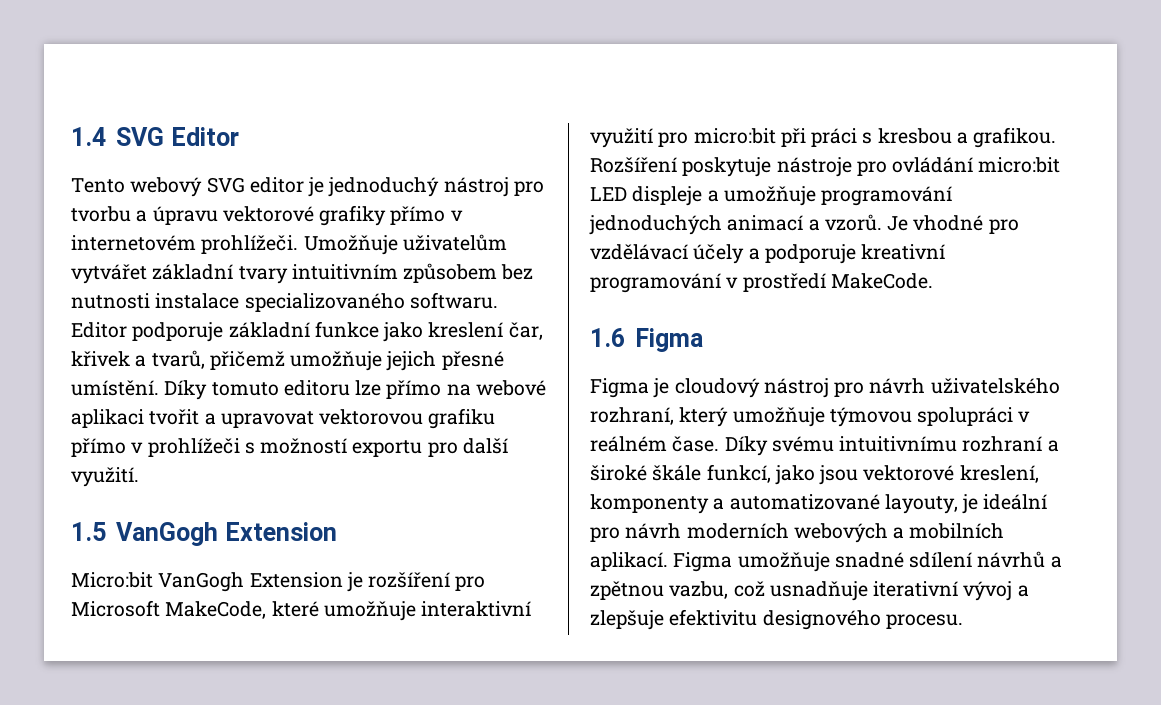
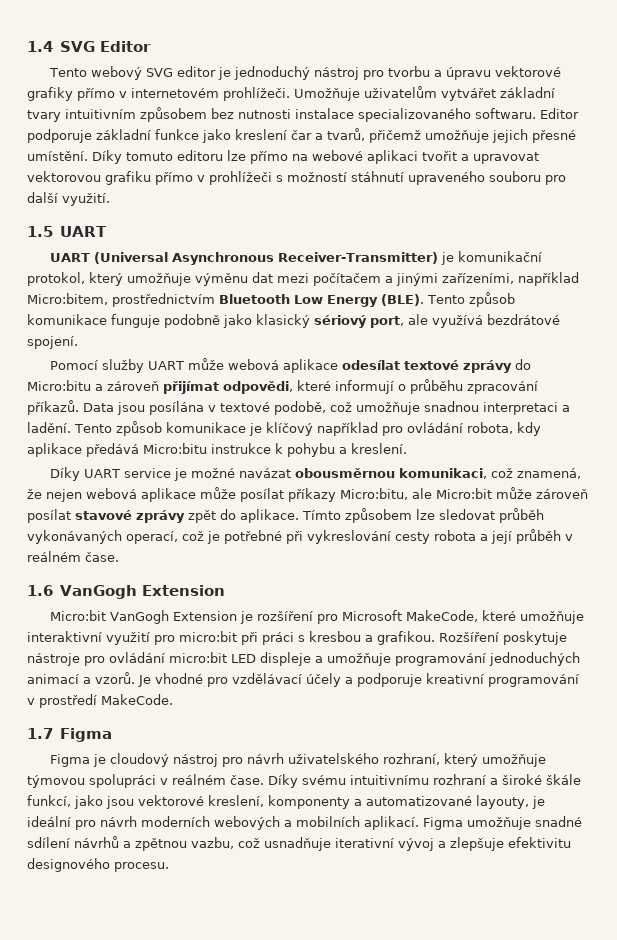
- Editor podporuje základní funkce jako kreslení čar, křivek a tvarů, přičemž umožňuje jejich přesné umístění.
+ Editor podporuje základní funkce jako kreslení čar a tvarů, přičemž umožňuje jejich přesné umístění.
- Díky tomuto editoru lze přímo na webové aplikaci tvořit a upravovat vektorovou grafiku přímo v prohlížeči s možností exportu pro další využití.
+ Díky tomuto editoru lze přímo na webové aplikaci tvořit a upravovat vektorovou grafiku přímo v prohlížeči s možností stáhnutí upraveného souboru pro další využití.
- 1.5 VanGogh Extension
+ 1.5 UART
+ UART (Universal Asynchronous Receiver-Transmitter) je komunikační protokol, který umožňuje výměnu dat mezi počítačem a jinými zařízeními, například Micro:bitem, prostřednictvím Bluetooth Low Energy (BLE). Tento způsob komunikace funguje podobně jako klasický sériový port, ale využívá bezdrátové spojení.
+ Pomocí služby UART může webová aplikace odesílat textové zprávy do Micro:bitu a zároveň přijímat odpovědi, které informují o průběhu zpracování příkazů. Data jsou posílána v textové podobě, což umožňuje snadnou interpretaci a ladění. Tento způsob komunikace je klíčový například pro ovládání robota, kdy aplikace předává Micro:bitu instrukce k pohybu a kreslení.
+ Díky UART service je možné navázat obousměrnou komunikaci, což znamená, že nejen webová aplikace může posílat příkazy Micro:bitu, ale Micro:bit může zároveň posílat stavové zprávy zpět do aplikace. Tímto způsobem lze sledovat průběh vykonávaných operací, což je potřebné při vykreslování cesty robota a její průběh v reálném čase.
+ 1.6 VanGogh Extension
- 1.6 Figma
+ 1.7 Figma

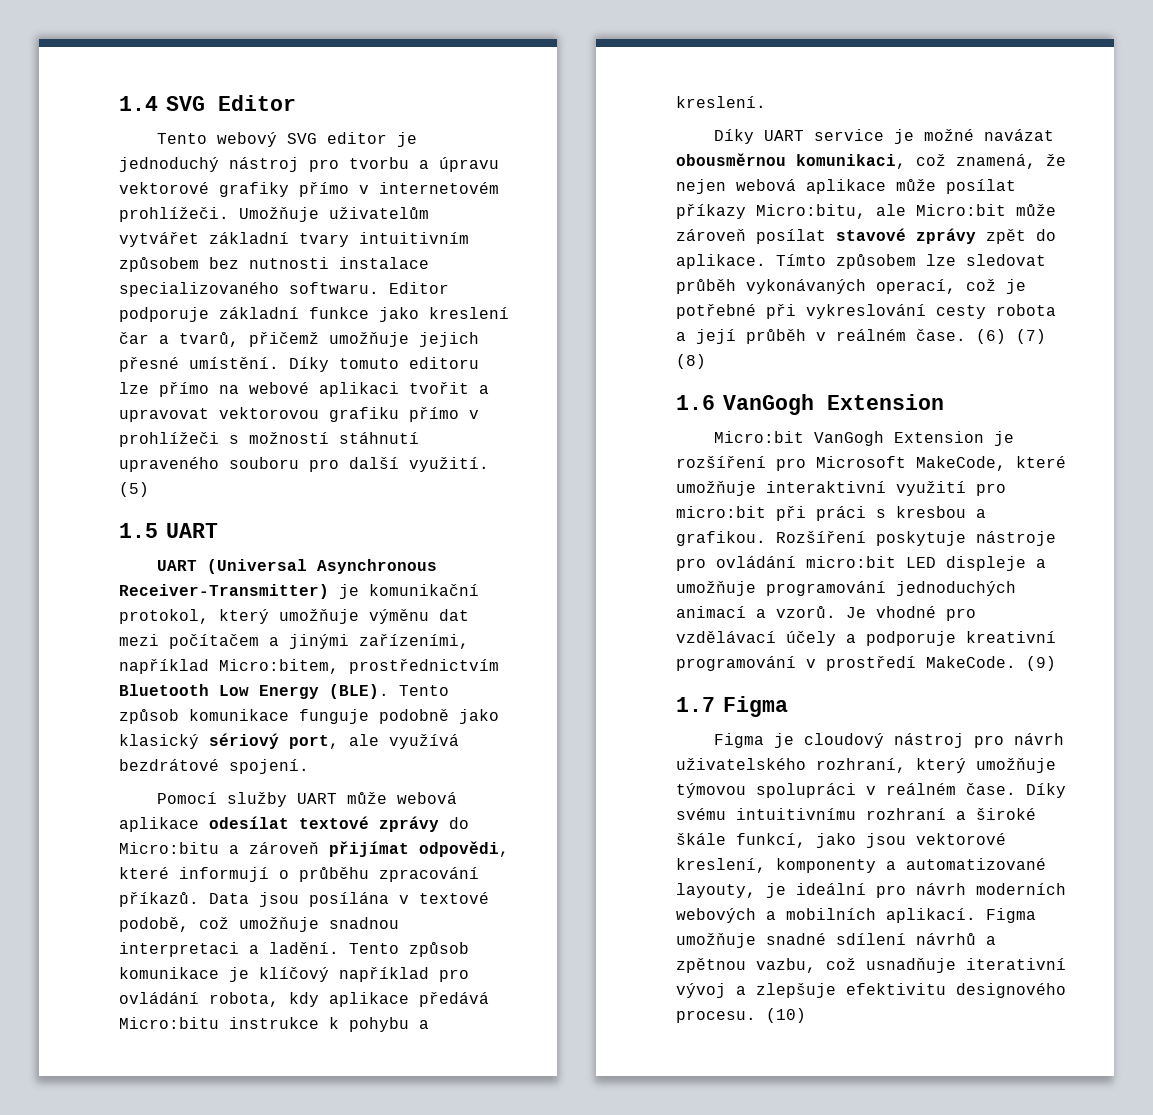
+ (5)
+ (6) (7) (8)
+ (9)
+ (10)

